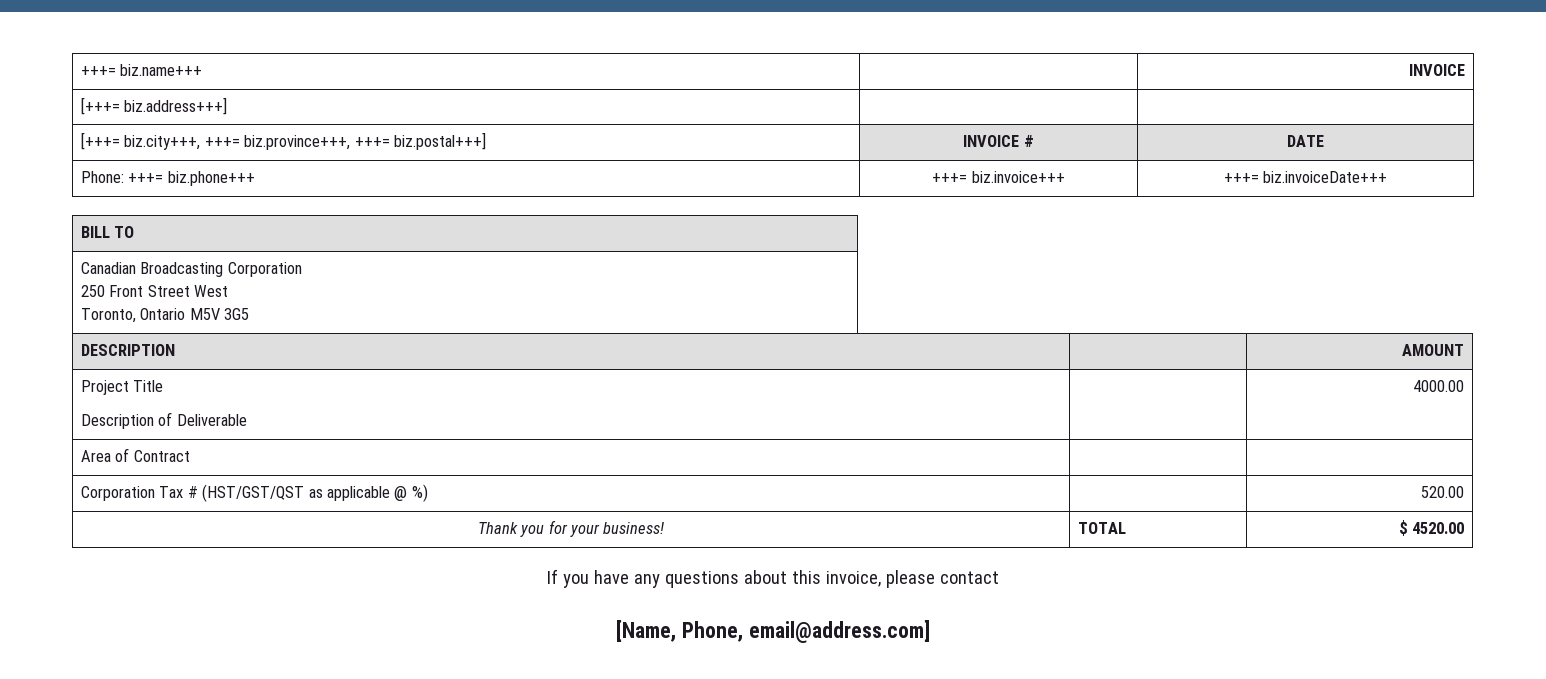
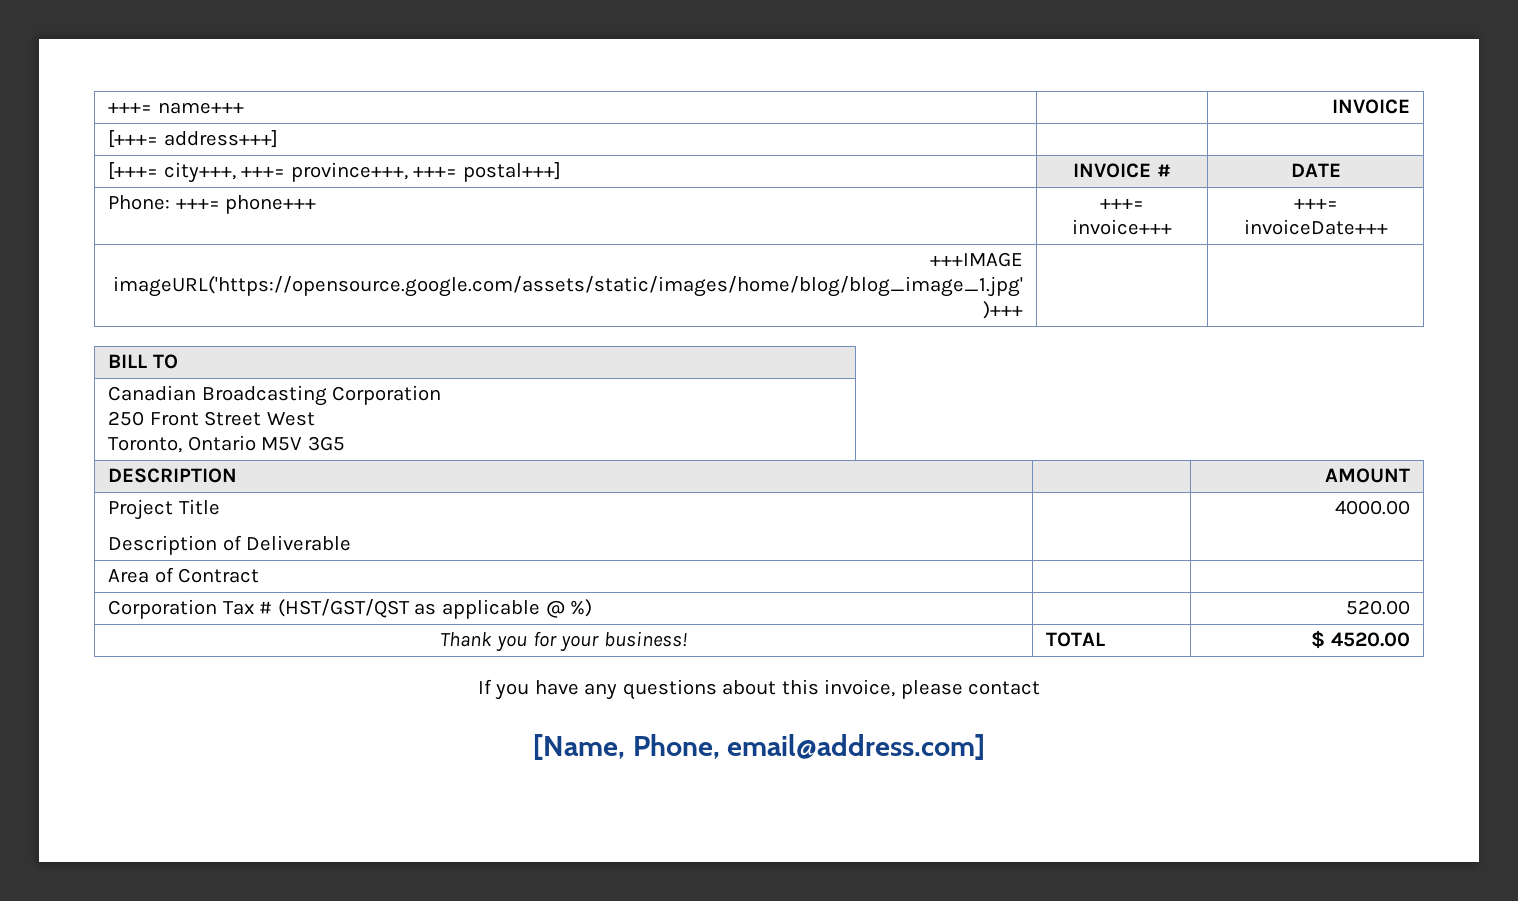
- +++= biz.name+++ | | INVOICE
+ +++= name+++ | | INVOICE
- [+++= biz.address+++] | |
- [+++= biz.city+++, +++= biz.province+++, +++= biz.postal+++] | INVOICE # | DATE
+ [+++= address+++] | |
+ [+++= city+++, +++= province+++, +++= postal+++] | INVOICE # | DATE
- Phone: +++= biz.phone+++ | +++= biz.invoice+++ | +++= biz.invoiceDate+++
+ Phone: +++= phone+++ | +++= invoice+++ | +++= invoiceDate+++
+ +++IMAGE imageURL('https://opensource.google.com/assets/static/images/home/blog/blog_image_1.jpg' )+++ | |

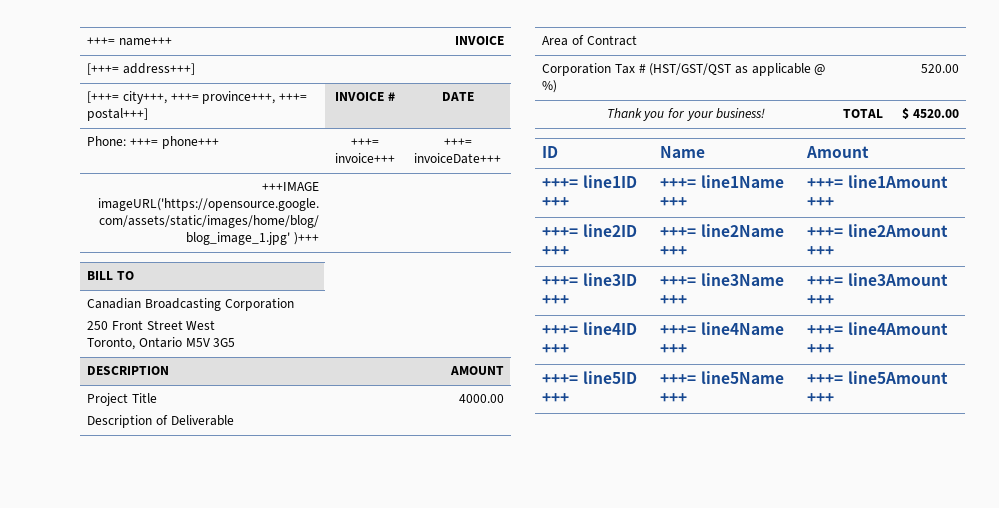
- If you have any questions about this invoice, please contact
- [Name, Phone, email@address.com]
+ ID | Name | Amount
+ +++= line1ID +++ | +++= line1Name +++ | +++= line1Amount +++
+ +++= line2ID +++ | +++= line2Name +++ | +++= line2Amount +++
+ +++= line3ID +++ | +++= line3Name +++ | +++= line3Amount +++
+ +++= line4ID +++ | +++= line4Name +++ | +++= line4Amount +++
+ +++= line5ID +++ | +++= line5Name +++ | +++= line5Amount +++

